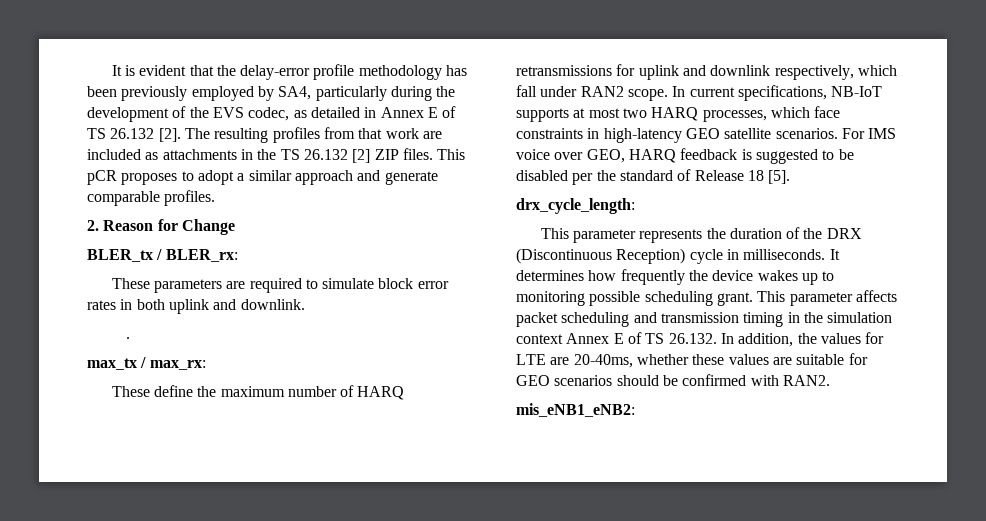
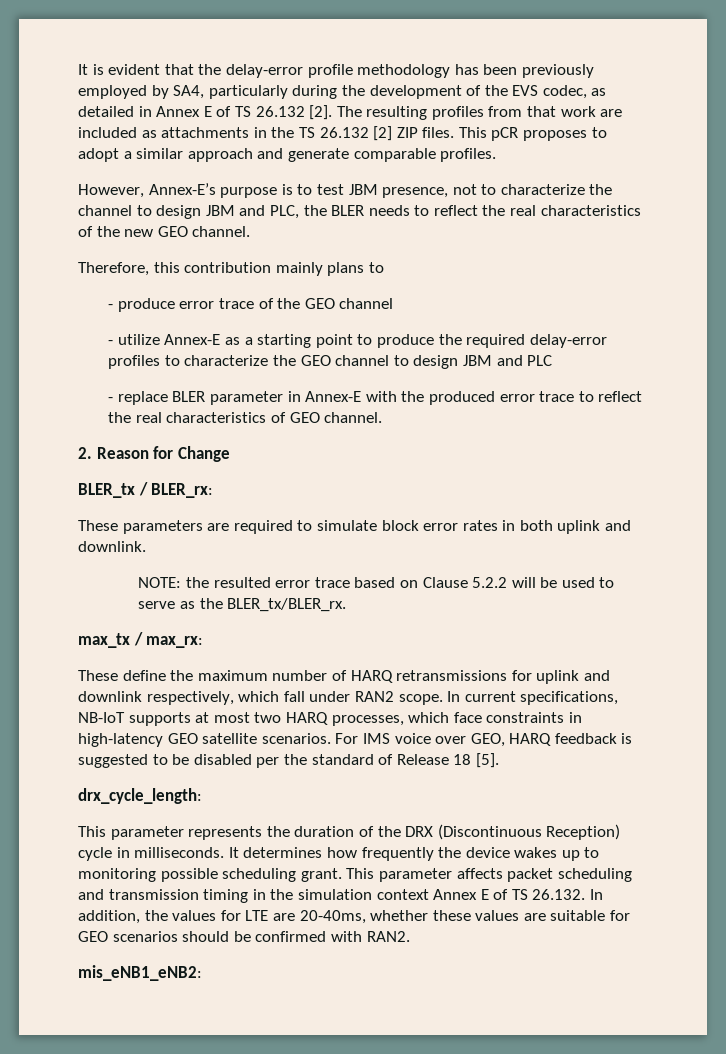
+ However, Annex-E’s purpose is to test JBM presence, not to characterize the channel to design JBM and PLC, the BLER needs to reflect the real characteristics of the new GEO channel.
+ Therefore, this contribution mainly plans to
+ - produce error trace of the GEO channel
+ - utilize Annex-E as a starting point to produce the required delay-error profiles to characterize the GEO channel to design JBM and PLC
+ - replace BLER parameter in Annex-E with the produced error trace to reflect the real characteristics of GEO channel.
- .
+ NOTE: the resulted error trace based on Clause 5.2.2 will be used to serve as the BLER_tx/BLER_rx.

